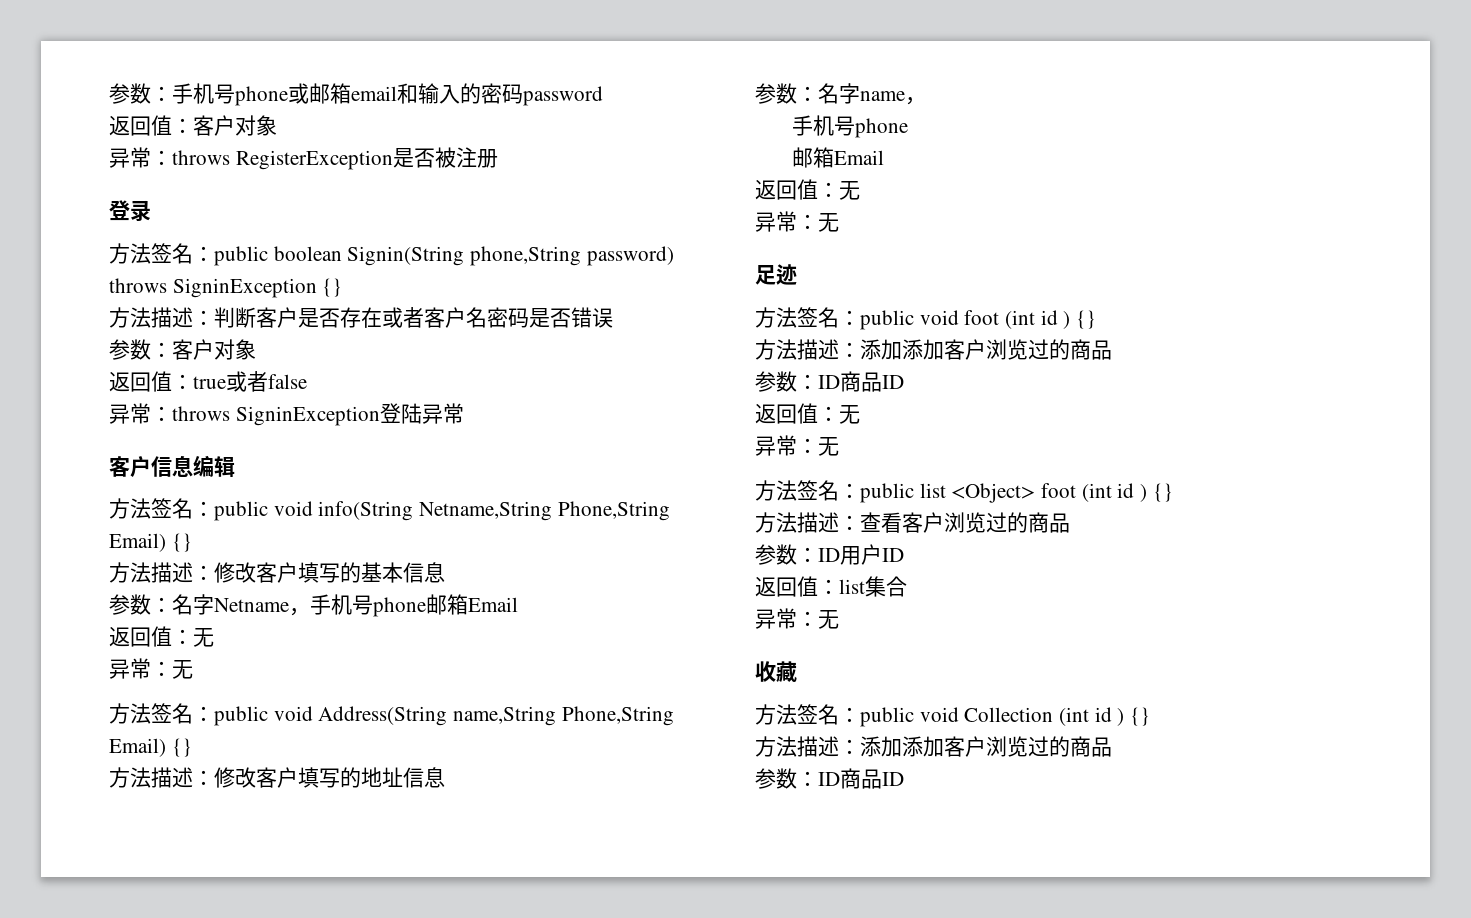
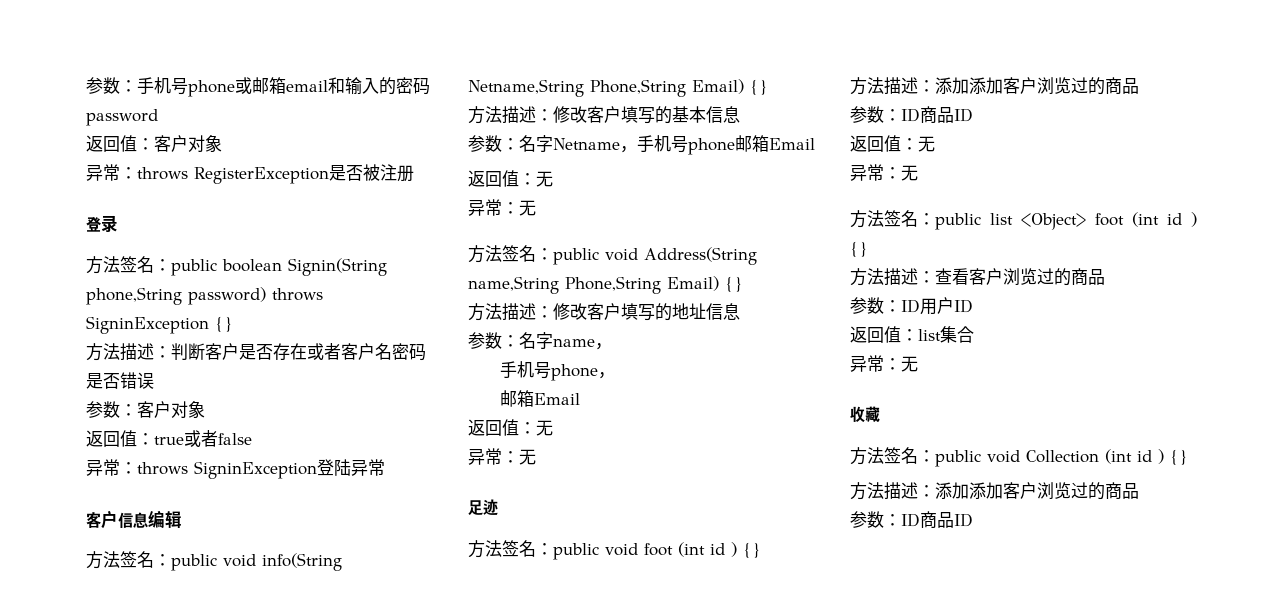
  参数：名字name，
- 手机号phone
+ 手机号phone，

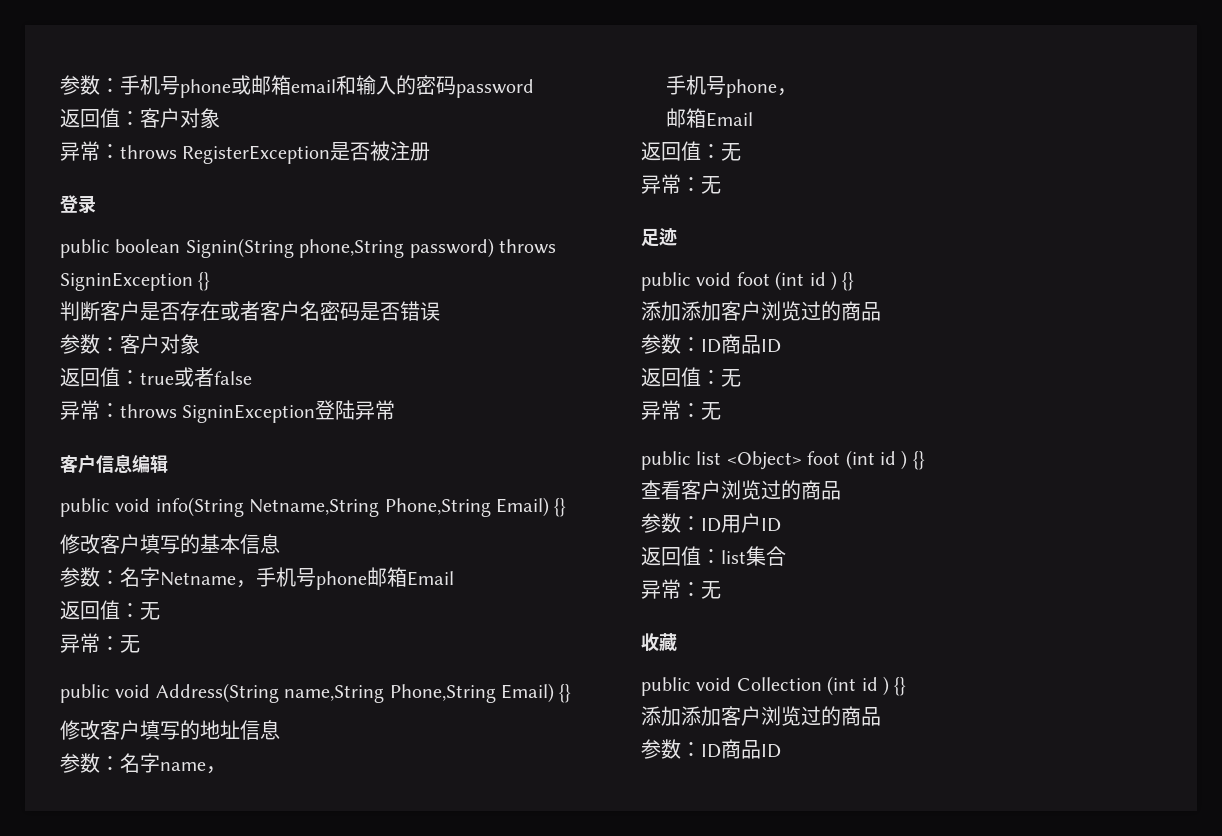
- 方法签名：public boolean Signin(String phone,String password) throws SigninException {}
+ public boolean Signin(String phone,String password) throws SigninException {}
- 方法描述：判断客户是否存在或者客户名密码是否错误
+ 判断客户是否存在或者客户名密码是否错误
- 方法签名：public void info(String Netname,String Phone,String Email) {}
+ public void info(String Netname,String Phone,String Email) {}
- 方法描述：修改客户填写的基本信息
+ 修改客户填写的基本信息
- 方法签名：public void Address(String name,String Phone,String Email) {}
+ public void Address(String name,String Phone,String Email) {}
- 方法描述：修改客户填写的地址信息
+ 修改客户填写的地址信息
- 方法签名：public void foot (int id ) {}
- 方法描述：添加添加客户浏览过的商品
+ public void foot (int id ) {}
+ 添加添加客户浏览过的商品
- 方法签名：public list <Object> foot (int id ) {}
+ public list <Object> foot (int id ) {}
- 方法描述：查看客户浏览过的商品
+ 查看客户浏览过的商品
- 方法签名：public void Collection (int id ) {}
- 方法描述：添加添加客户浏览过的商品
+ public void Collection (int id ) {}
+ 添加添加客户浏览过的商品

